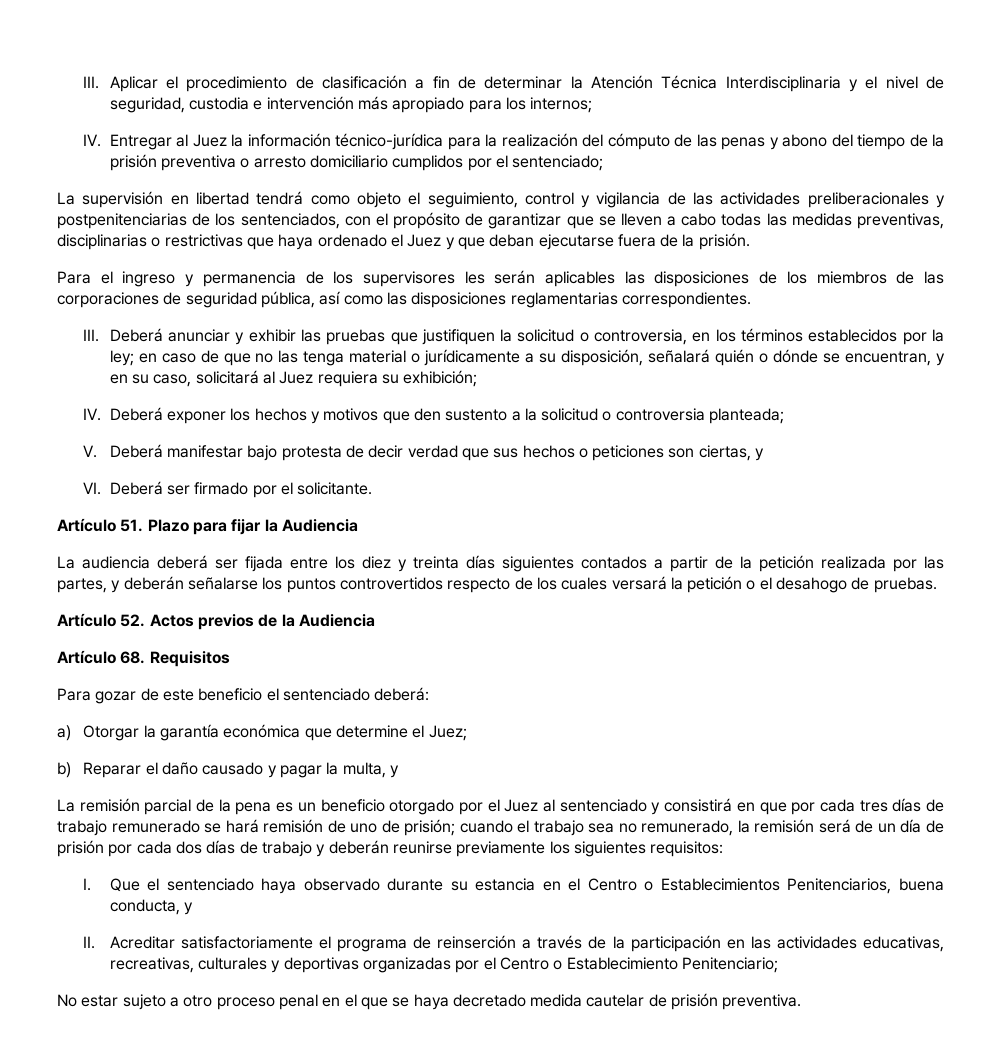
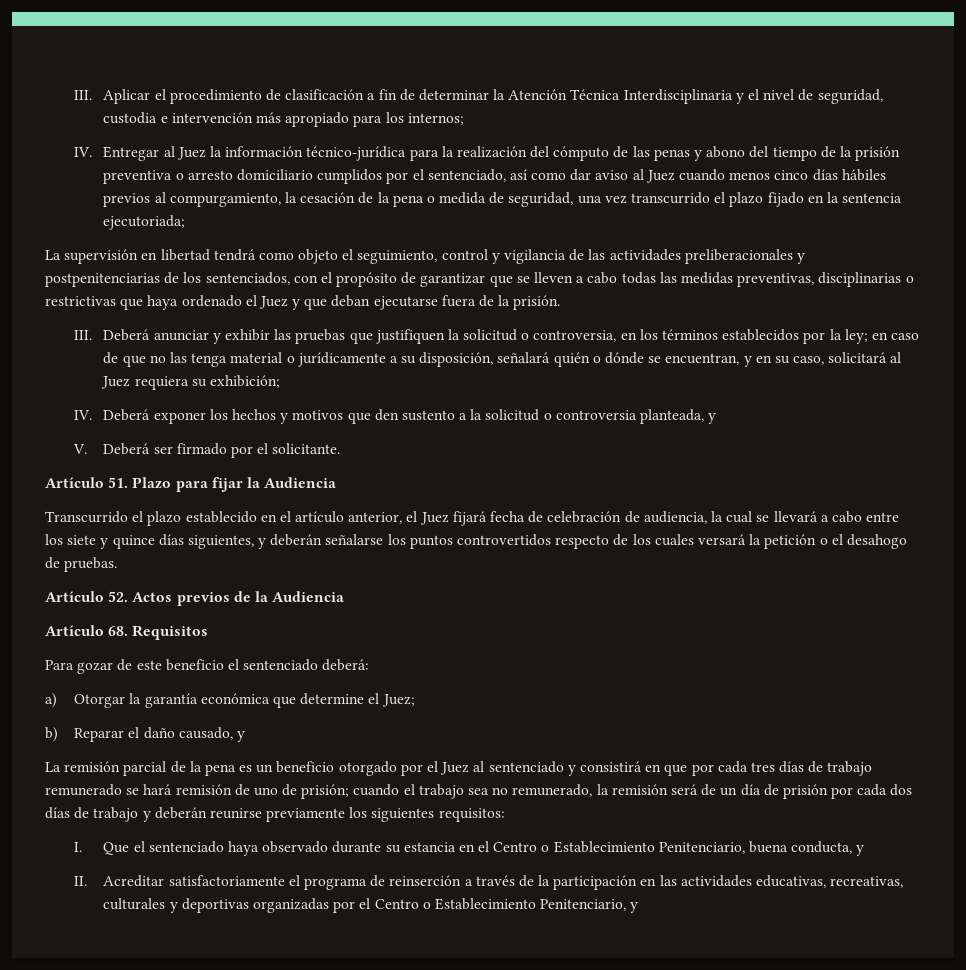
- IV. Entregar al Juez la información técnico-jurídica para la realización del cómputo de las penas y abono del tiempo de la prisión preventiva o arresto domiciliario cumplidos por el sentenciado;
+ IV. Entregar al Juez la información técnico-jurídica para la realización del cómputo de las penas y abono del tiempo de la prisión preventiva o arresto domiciliario cumplidos por el sentenciado, así como dar aviso al Juez cuando menos cinco días hábiles previos al compurgamiento, la cesación de la pena o medida de seguridad, una vez transcurrido el plazo fijado en la sentencia ejecutoriada;
- Para el ingreso y permanencia de los supervisores les serán aplicables las disposiciones de los miembros de las corporaciones de seguridad pública, así como las disposiciones reglamentarias correspondientes.
- IV. Deberá exponer los hechos y motivos que den sustento a la solicitud o controversia planteada;
- V. Deberá manifestar bajo protesta de decir verdad que sus hechos o peticiones son ciertas, y
- VI. Deberá ser firmado por el solicitante.
+ IV. Deberá exponer los hechos y motivos que den sustento a la solicitud o controversia planteada, y
+ V. Deberá ser firmado por el solicitante.
- La audiencia deberá ser fijada entre los diez y treinta días siguientes contados a partir de la petición realizada por las partes, y deberán señalarse los puntos controvertidos respecto de los cuales versará la petición o el desahogo de pruebas.
+ Transcurrido el plazo establecido en el artículo anterior, el Juez fijará fecha de celebración de audiencia, la cual se llevará a cabo entre los siete y quince días siguientes, y deberán señalarse los puntos controvertidos respecto de los cuales versará la petición o el desahogo de pruebas.
- b) Reparar el daño causado y pagar la multa, y
+ b) Reparar el daño causado, y
- I. Que el sentenciado haya observado durante su estancia en el Centro o Establecimientos Penitenciarios, buena conducta, y
+ I. Que el sentenciado haya observado durante su estancia en el Centro o Establecimiento Penitenciario, buena conducta, y
- II. Acreditar satisfactoriamente el programa de reinserción a través de la participación en las actividades educativas, recreativas, culturales y deportivas organizadas por el Centro o Establecimiento Penitenciario;
- No estar sujeto a otro proceso penal en el que se haya decretado medida cautelar de prisión preventiva.
+ II. Acreditar satisfactoriamente el programa de reinserción a través de la participación en las actividades educativas, recreativas, culturales y deportivas organizadas por el Centro o Establecimiento Penitenciario, y

